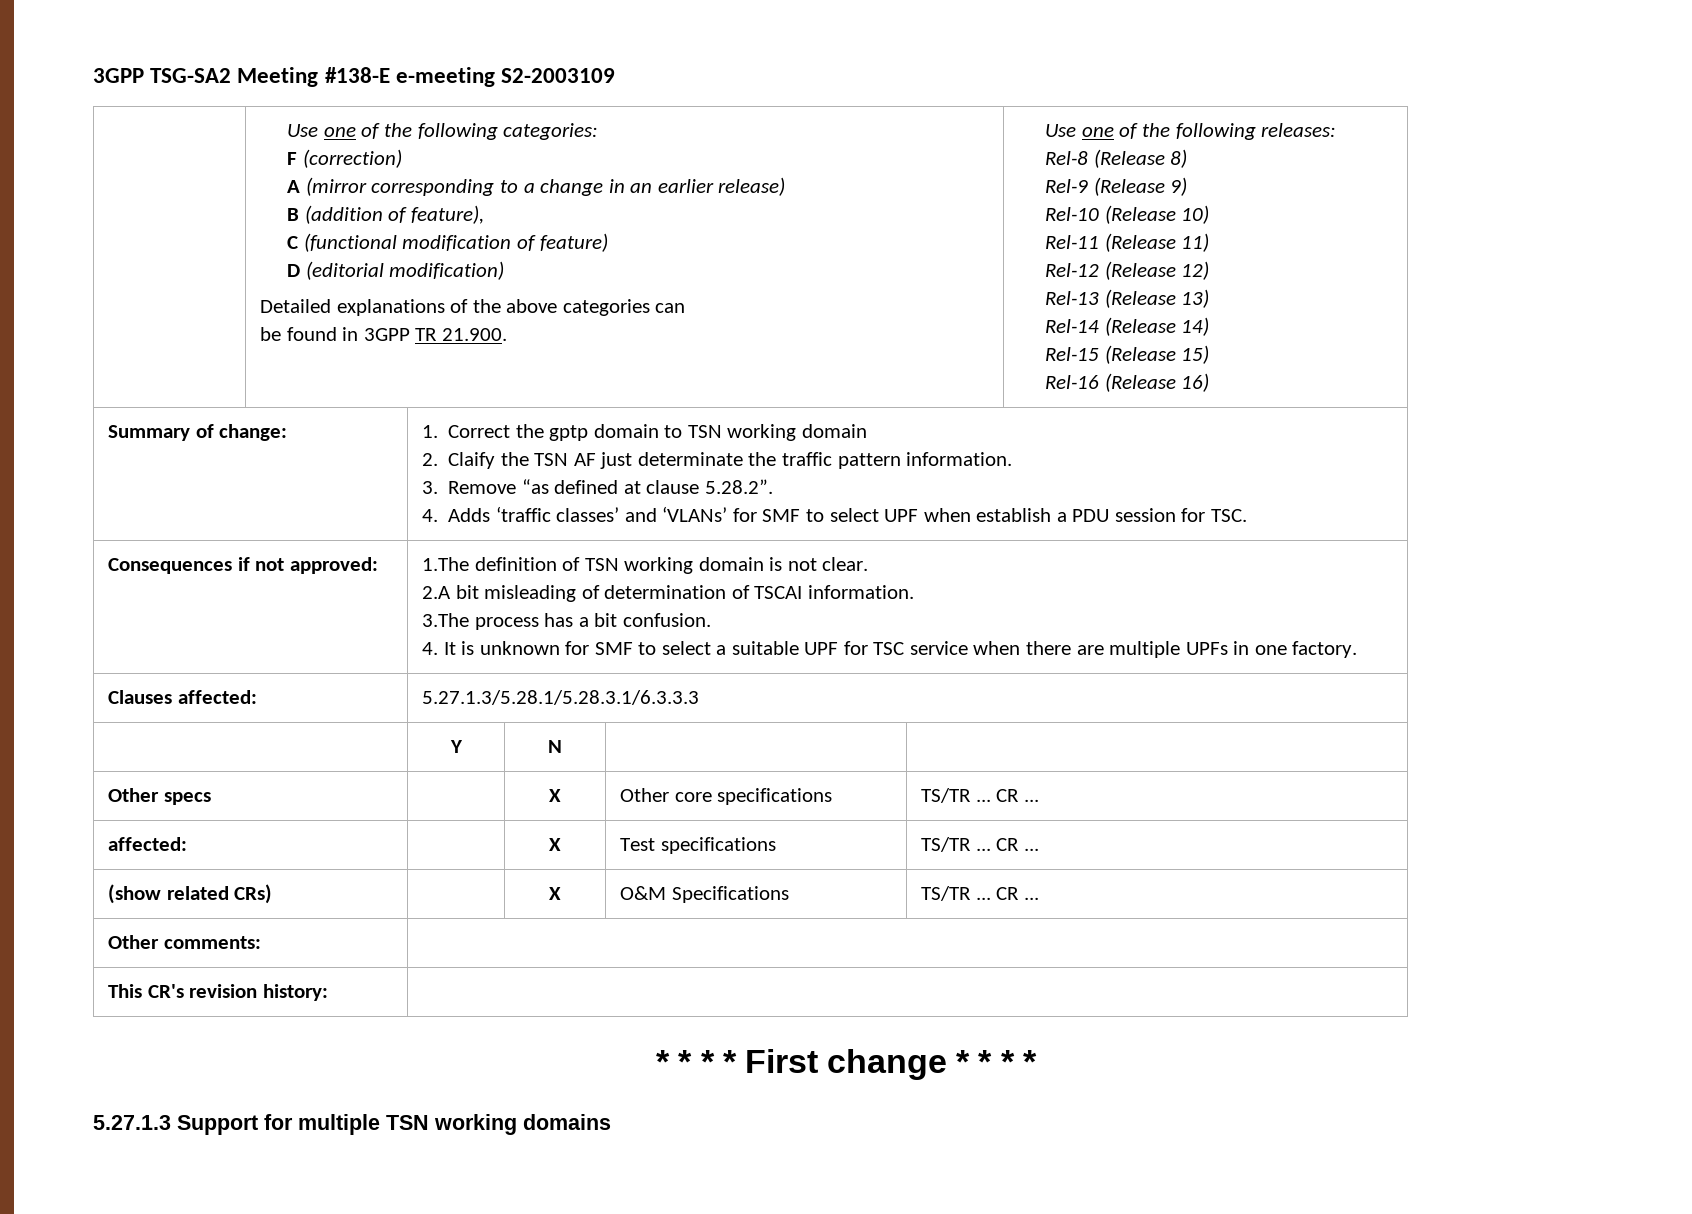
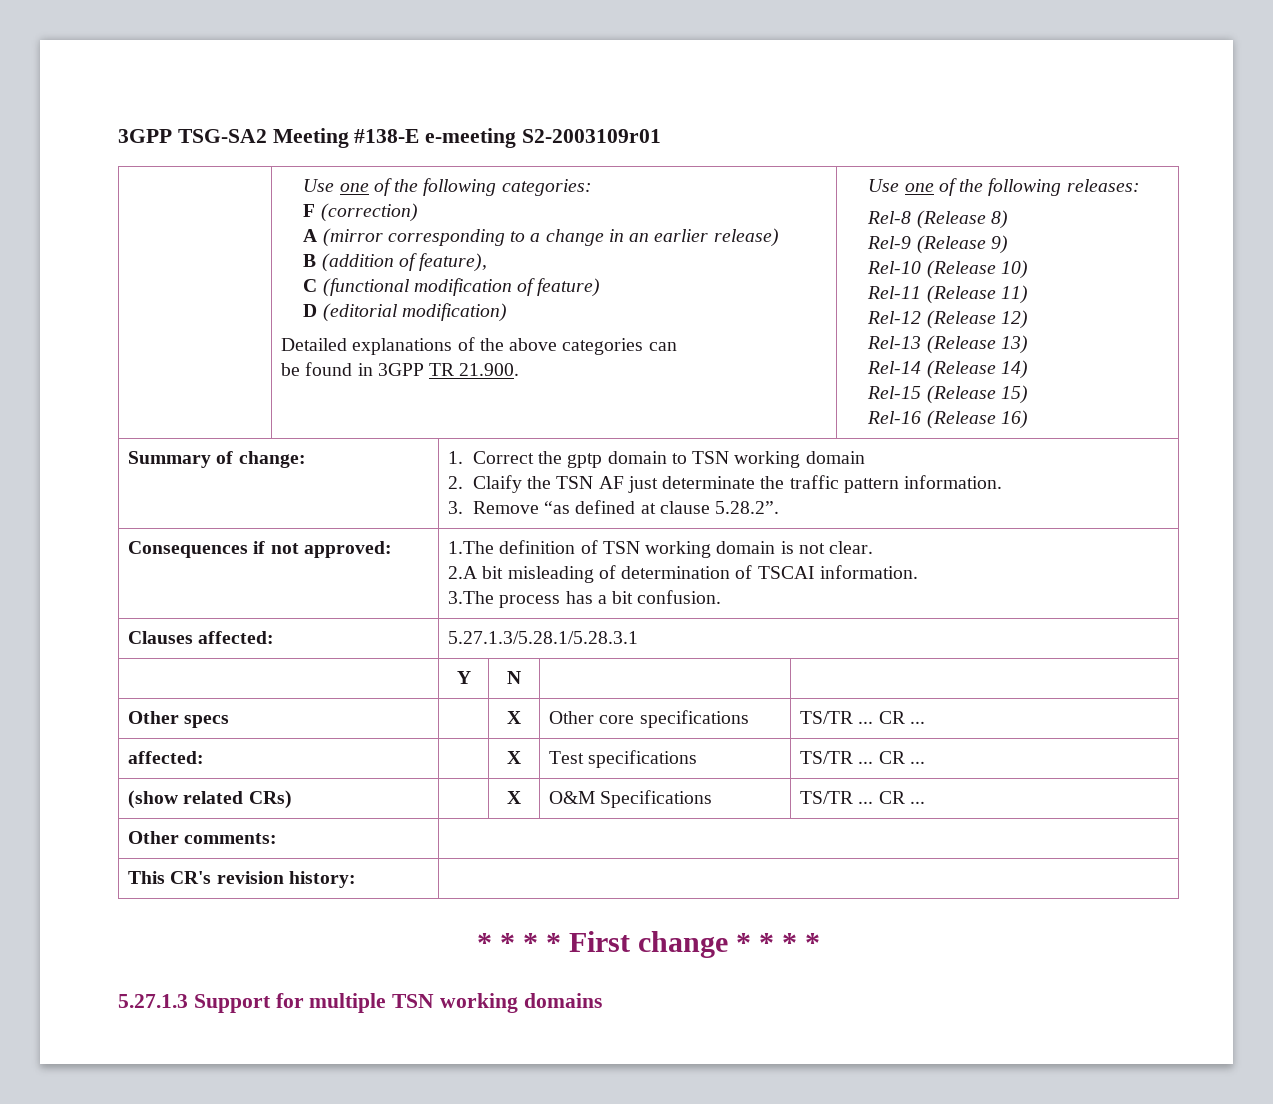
- 3GPP TSG-SA2 Meeting #138-E e-meeting S2-2003109
+ 3GPP TSG-SA2 Meeting #138-E e-meeting S2-2003109r01
- 4. Adds ‘traffic classes’ and ‘VLANs’ for SMF to select UPF when establish a PDU session for TSC.
- 4. It is unknown for SMF to select a suitable UPF for TSC service when there are multiple UPFs in one factory.
- Clauses affected: | 5.27.1.3/5.28.1/5.28.3.1/6.3.3.3
+ Clauses affected: | 5.27.1.3/5.28.1/5.28.3.1

